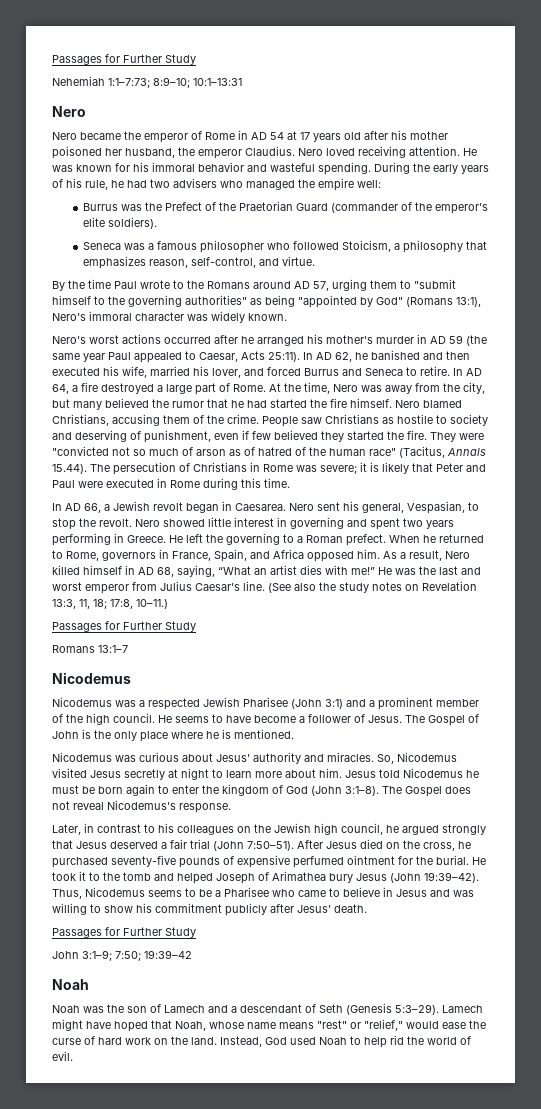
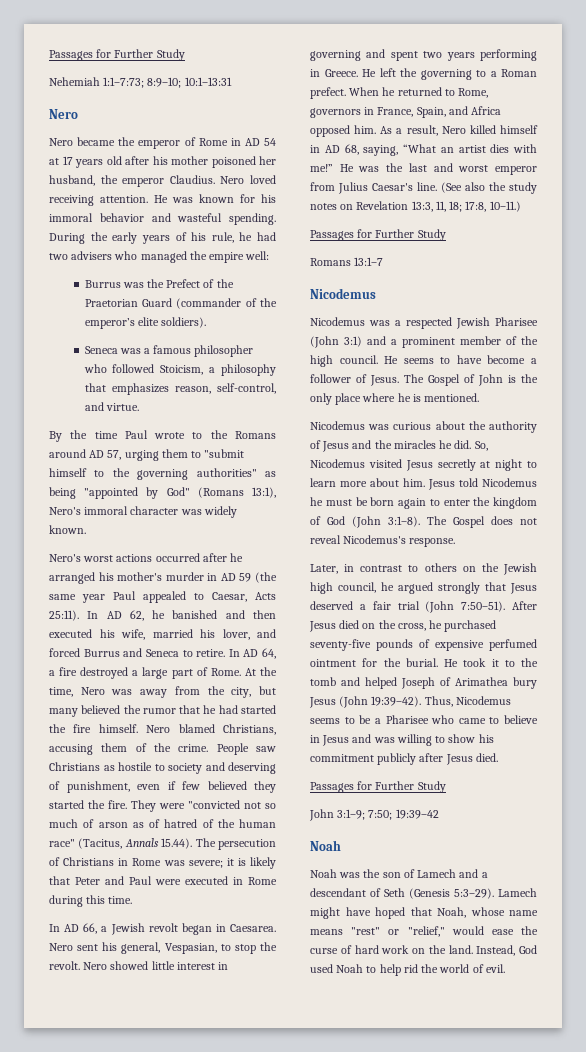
- Nicodemus was curious about Jesus' authority and miracles.
+ Nicodemus was curious about the authority of Jesus and the miracles he did.
- Later, in contrast to his colleagues on the Jewish high council, he argued strongly that Jesus deserved a fair trial (John 7:50–51).
+ Later, in contrast to others on the Jewish high council, he argued strongly that Jesus deserved a fair trial (John 7:50–51).
- Thus, Nicodemus seems to be a Pharisee who came to believe in Jesus and was willing to show his commitment publicly after Jesus' death.
+ Thus, Nicodemus seems to be a Pharisee who came to believe in Jesus and was willing to show his commitment publicly after Jesus died.

